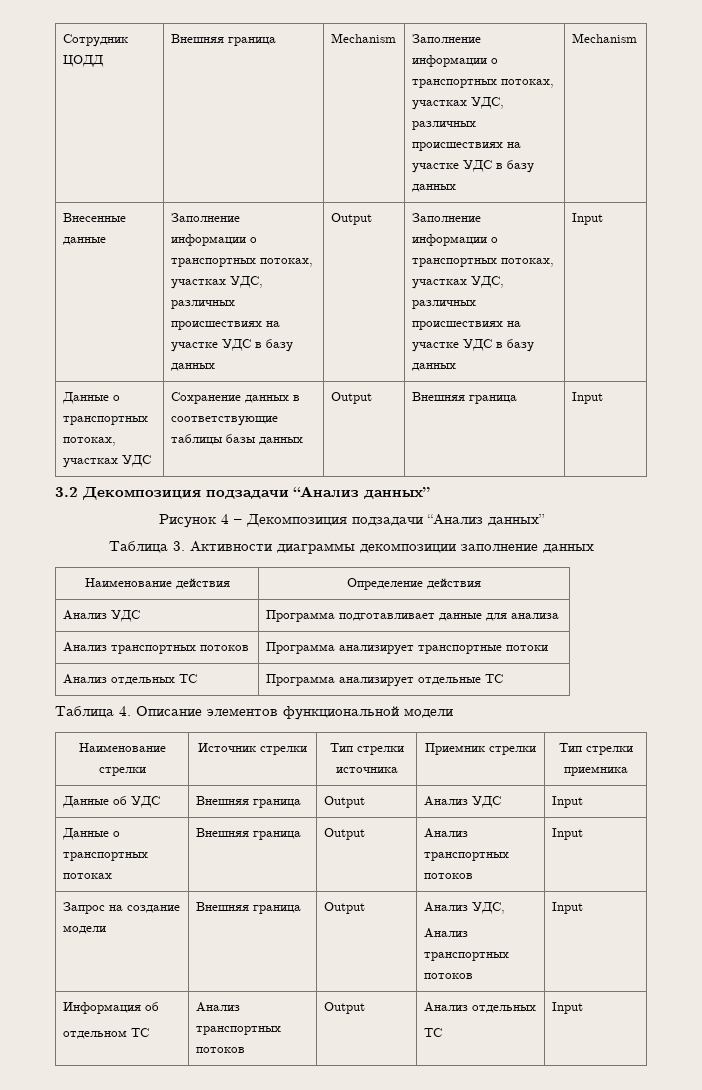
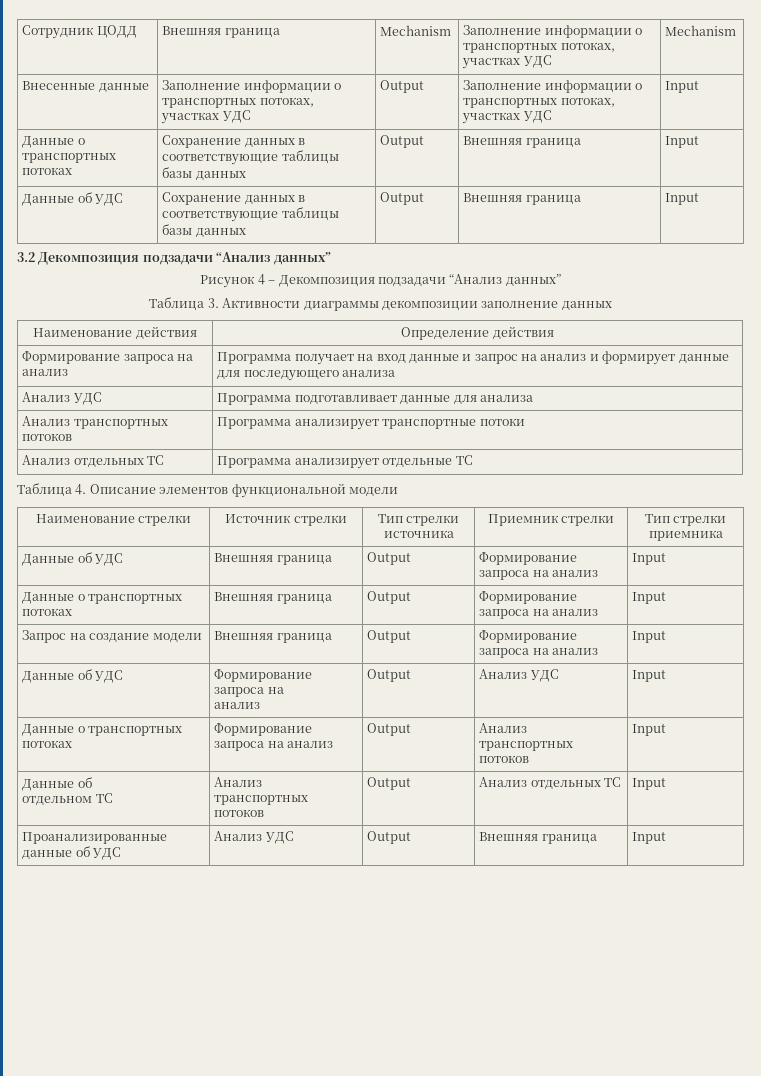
- Сотрудник ЦОДД | Внешняя граница | Mechanism | Заполнение информации о транспортных потоках, участках УДС, различных происшествиях на участке УДС в базу данных | Mechanism
+ Сотрудник ЦОДД | Внешняя граница | Mechanism | Заполнение информации о транспортных потоках, участках УДС | Mechanism
- Внесенные данные | Заполнение информации о транспортных потоках, участках УДС, различных происшествиях на участке УДС в базу данных | Output | Заполнение информации о транспортных потоках, участках УДС, различных происшествиях на участке УДС в базу данных | Input
- Данные о транспортных потоках, участках УДС | Сохранение данных в соответствующие таблицы базы данных | Output | Внешняя граница | Input
+ Внесенные данные | Заполнение информации о транспортных потоках, участках УДС | Output | Заполнение информации о транспортных потоках, участках УДС | Input
+ Данные о транспортных потоках | Сохранение данных в соответствующие таблицы базы данных | Output | Внешняя граница | Input
+ Данные об УДС | Сохранение данных в соответствующие таблицы базы данных | Output | Внешняя граница | Input
+ Формирование запроса на анализ | Программа получает на вход данные и запрос на анализ и формирует данные для последующего анализа
- Данные об УДС | Внешняя граница | Output | Анализ УДС | Input
+ Данные об УДС | Внешняя граница | Output | Формирование запроса на анализ | Input
- Данные о транспортных потоках | Внешняя граница | Output | Анализ транспортных потоков | Input
+ Данные о транспортных потоках | Внешняя граница | Output | Формирование запроса на анализ | Input
- Запрос на создание модели | Внешняя граница | Output | Анализ УДС,
- Анализ транспортных потоков | Input
- Информация об
- отдельном ТС | Анализ транспортных потоков | Output | Анализ отдельных
- ТС | Input
+ Запрос на создание модели | Внешняя граница | Output | Формирование запроса на анализ | Input
+ Данные об УДС | Формирование запроса на
+ анализ | Output | Анализ УДС | Input
+ Данные о транспортных потоках | Формирование запроса на анализ | Output | Анализ транспортных потоков | Input
+ Данные об
+ отдельном ТС | Анализ транспортных потоков | Output | Анализ отдельных ТС | Input
+ Проанализированные данные об УДС | Анализ УДС | Output | Внешняя граница | Input

